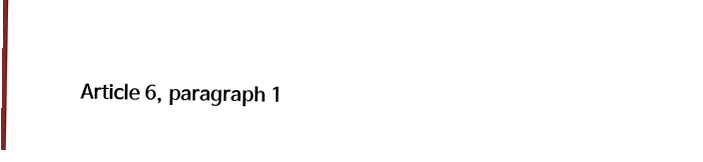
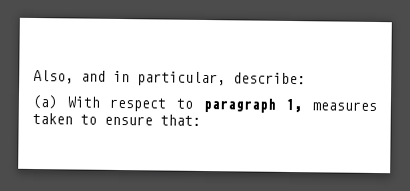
- Article 6, paragraph 1
+ Also, and in particular, describe:
+ (a) With respect to paragraph 1, measures taken to ensure that:

